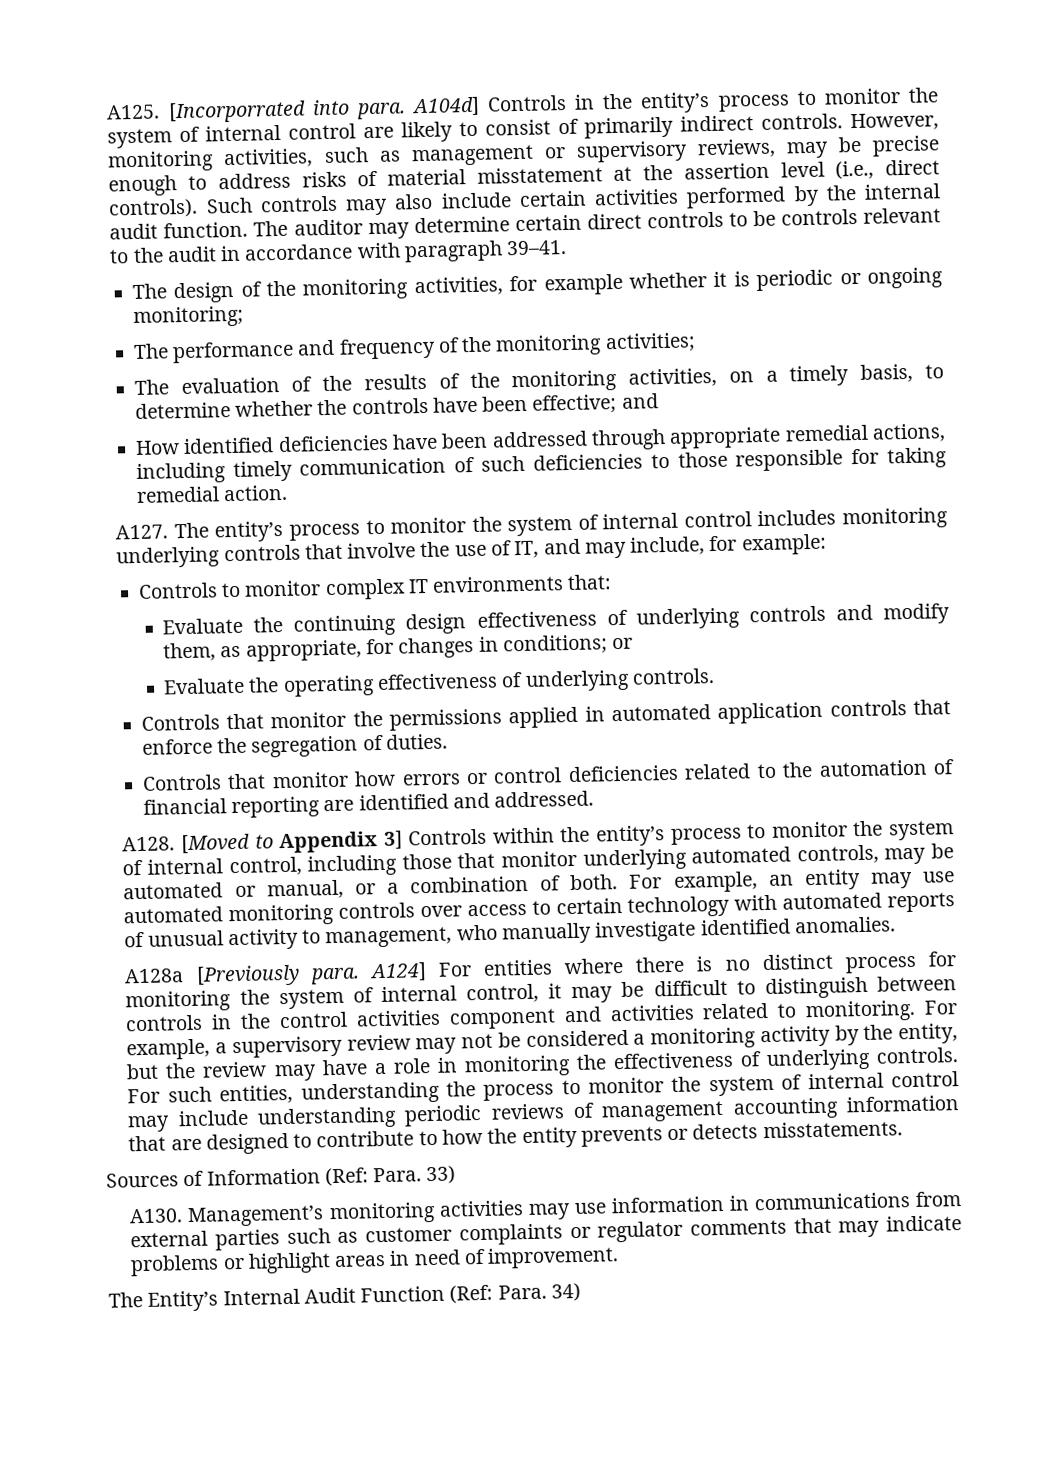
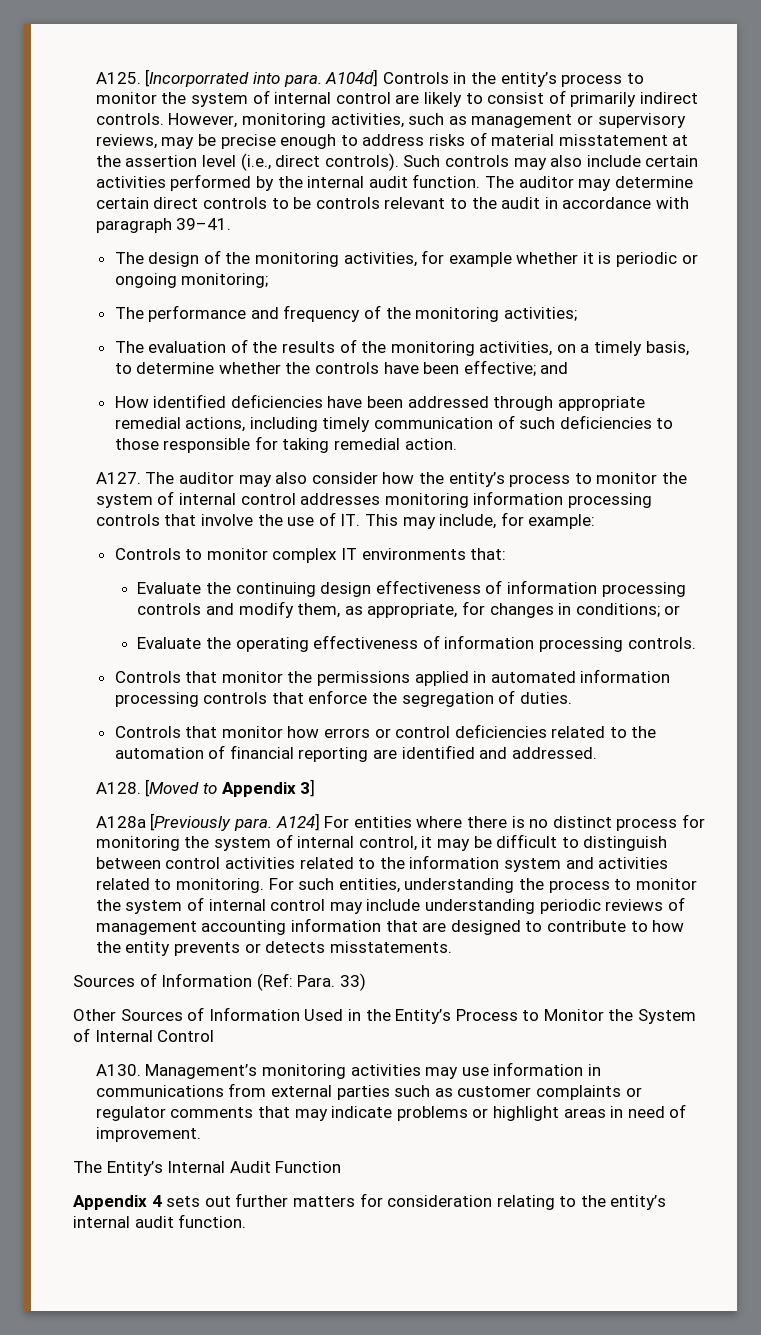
- The entity’s process to monitor the system of internal control includes monitoring underlying controls that involve the use of IT, and may include, for example:
+ The auditor may also consider how the entity’s process to monitor the system of internal control addresses monitoring information processing controls that involve the use of IT. This may include, for example:
- Evaluate the continuing design effectiveness of underlying controls and modify them, as appropriate, for changes in conditions; or
+ Evaluate the continuing design effectiveness of information processing controls and modify them, as appropriate, for changes in conditions; or
- Evaluate the operating effectiveness of underlying controls.
+ Evaluate the operating effectiveness of information processing controls.
- Controls that monitor the permissions applied in automated application controls that enforce the segregation of duties.
+ Controls that monitor the permissions applied in automated information processing controls that enforce the segregation of duties.
- [Moved to Appendix 3] Controls within the entity’s process to monitor the system of internal control, including those that monitor underlying automated controls, may be automated or manual, or a combination of both. For example, an entity may use automated monitoring controls over access to certain technology with automated reports of unusual activity to management, who manually investigate identified anomalies.
+ [Moved to Appendix 3]
- A128a [Previously para. A124] For entities where there is no distinct process for monitoring the system of internal control, it may be difficult to distinguish between controls in the control activities component and activities related to monitoring.
+ A128a [Previously para. A124] For entities where there is no distinct process for monitoring the system of internal control, it may be difficult to distinguish between control activities related to the information system and activities related to monitoring.
- For example, a supervisory review may not be considered a monitoring activity by the entity, but the review may have a role in monitoring the effectiveness of underlying controls. For such entities, understanding the process to monitor the system of internal control may include understanding periodic reviews of management accounting information that are designed to contribute to how the entity prevents or detects misstatements.
+ For such entities, understanding the process to monitor the system of internal control may include understanding periodic reviews of management accounting information that are designed to contribute to how the entity prevents or detects misstatements.
+ Other Sources of Information Used in the Entity’s Process to Monitor the System of Internal Control
- The Entity’s Internal Audit Function (Ref: Para. 34)
+ The Entity’s Internal Audit Function
+ Appendix 4 sets out further matters for consideration relating to the entity’s internal audit function.

